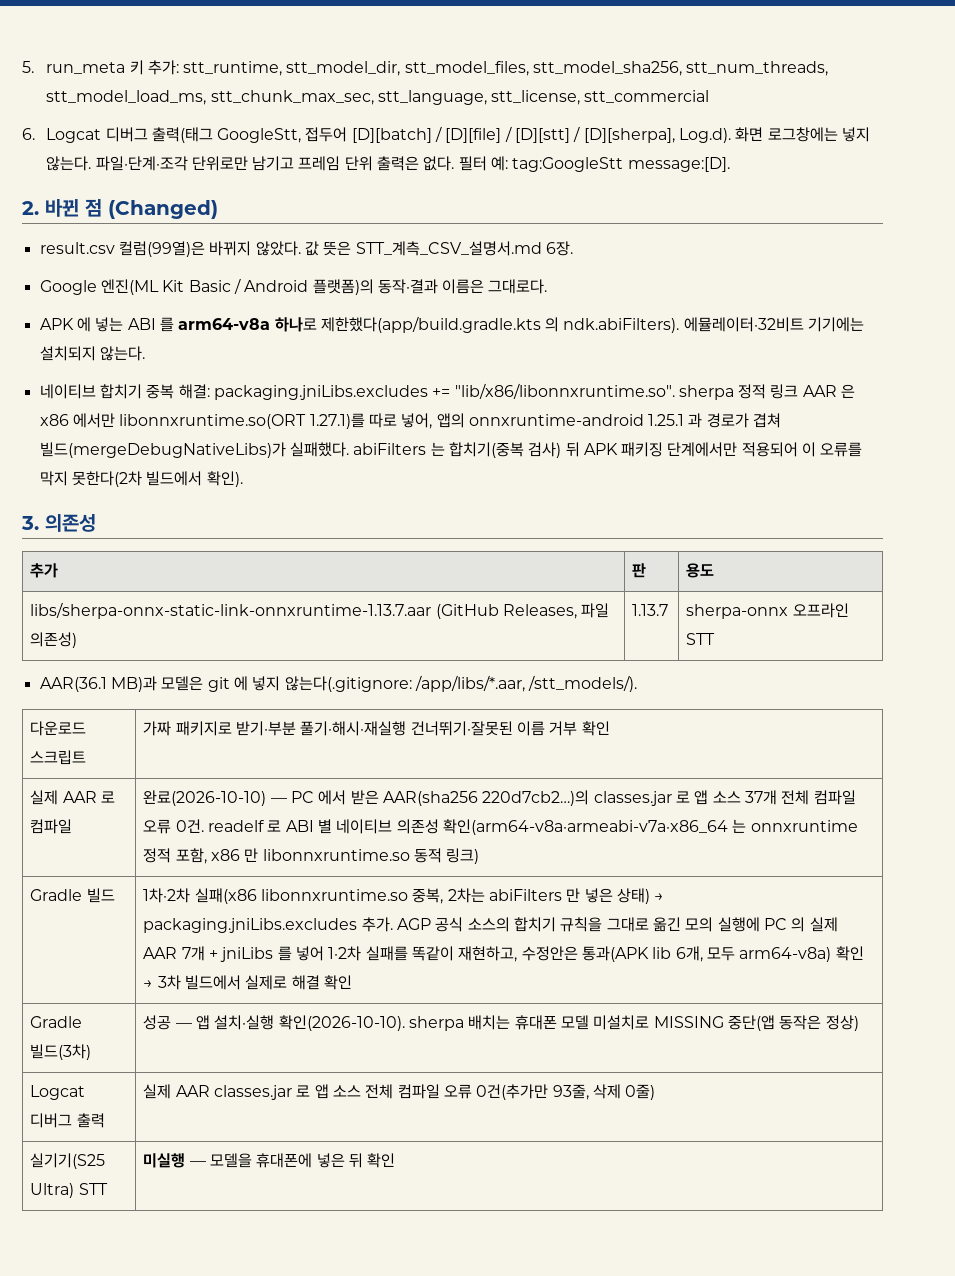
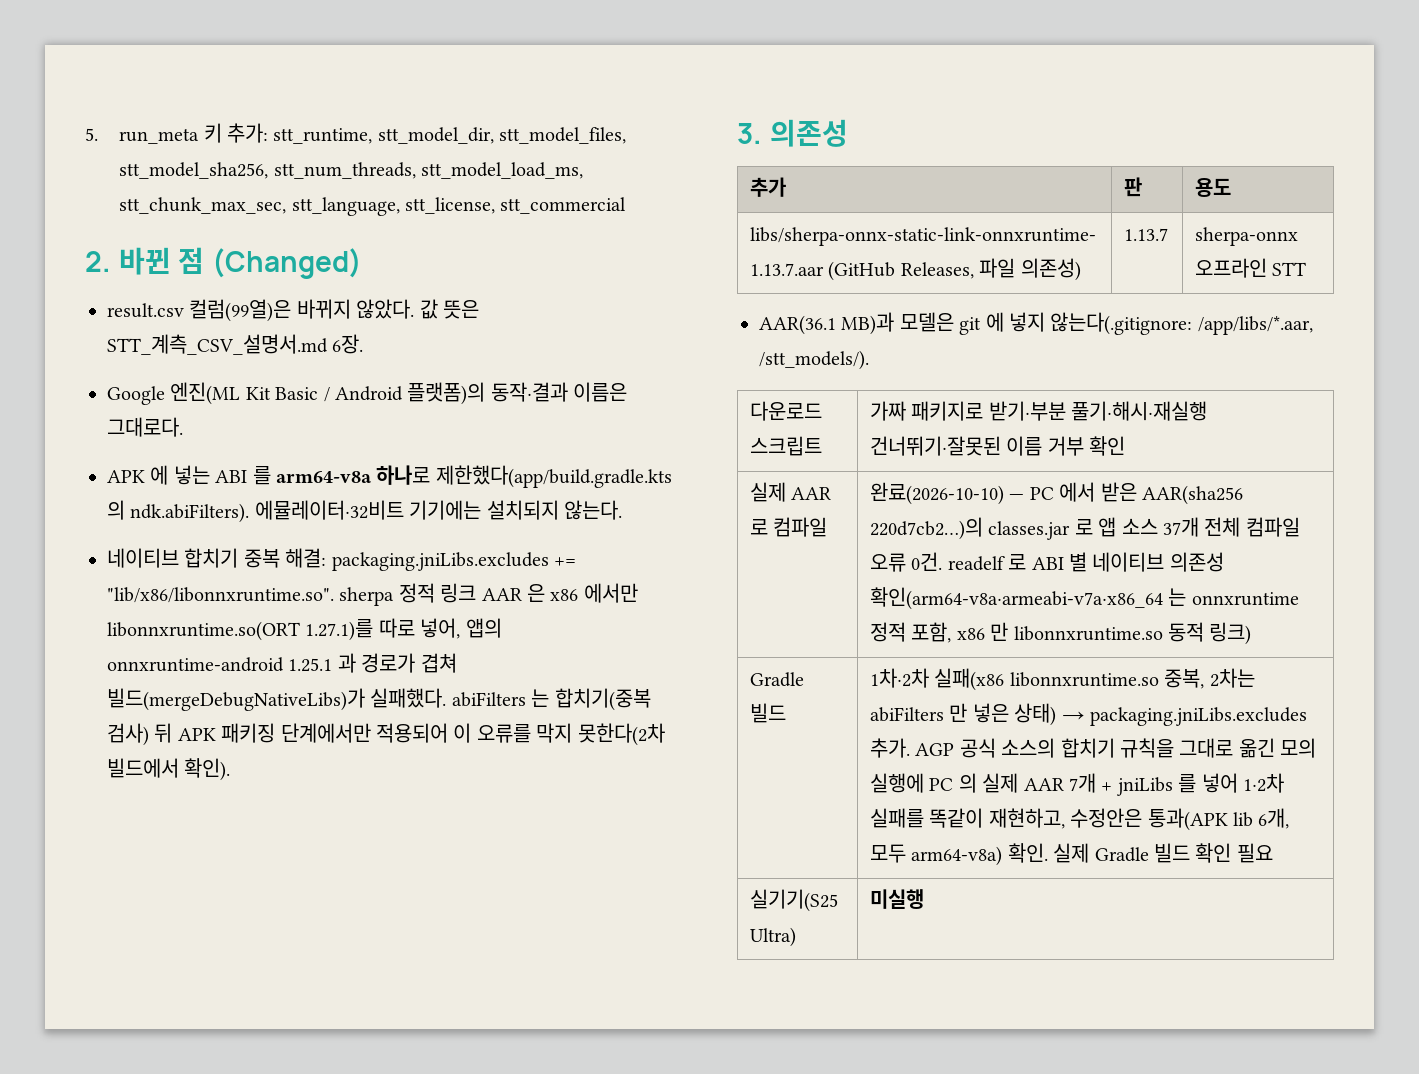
- 6. Logcat 디버그 출력(태그 GoogleStt, 접두어 [D][batch] / [D][file] / [D][stt] / [D][sherpa], Log.d). 화면 로그창에는 넣지 않는다. 파일·단계·조각 단위로만 남기고 프레임 단위 출력은 없다. 필터 예: tag:GoogleStt message:[D].
- AGP 공식 소스의 합치기 규칙을 그대로 옮긴 모의 실행에 PC 의 실제 AAR 7개 + jniLibs 를 넣어 1·2차 실패를 똑같이 재현하고, 수정안은 통과(APK lib 6개, 모두 arm64-v8a) 확인 → 3차 빌드에서 실제로 해결 확인
- Gradle 빌드(3차) | 성공 — 앱 설치·실행 확인(2026-10-10). sherpa 배치는 휴대폰 모델 미설치로 MISSING 중단(앱 동작은 정상)
- Logcat 디버그 출력 | 실제 AAR classes.jar 로 앱 소스 전체 컴파일 오류 0건(추가만 93줄, 삭제 0줄)
+ AGP 공식 소스의 합치기 규칙을 그대로 옮긴 모의 실행에 PC 의 실제 AAR 7개 + jniLibs 를 넣어 1·2차 실패를 똑같이 재현하고, 수정안은 통과(APK lib 6개, 모두 arm64-v8a) 확인. 실제 Gradle 빌드 확인 필요
- 실기기(S25 Ultra) STT | 미실행 — 모델을 휴대폰에 넣은 뒤 확인
+ 실기기(S25 Ultra) | 미실행

